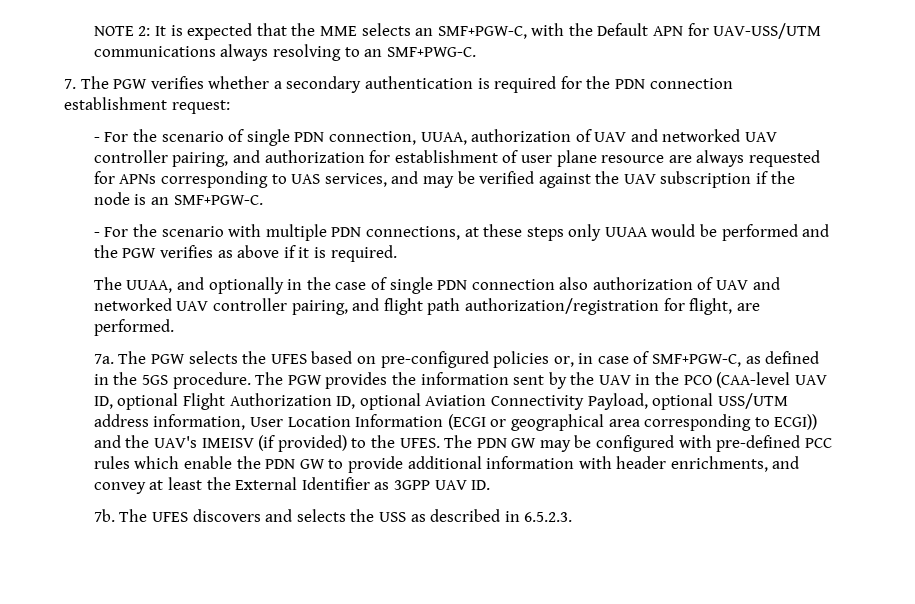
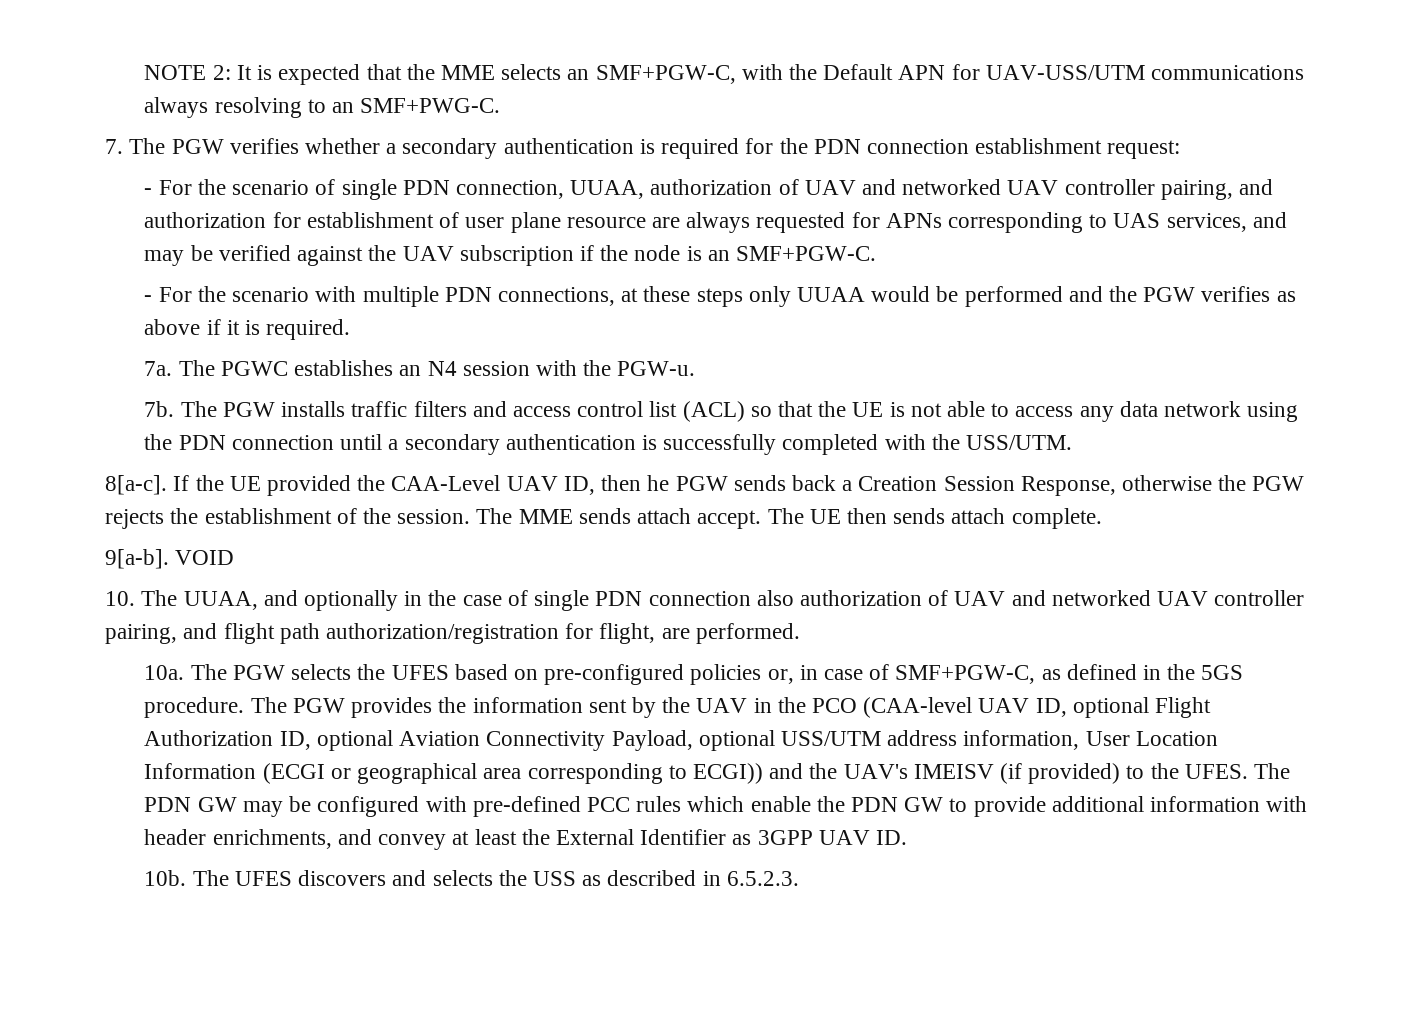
- The UUAA, and optionally in the case of single PDN connection also authorization of UAV and networked UAV controller pairing, and flight path authorization/registration for flight, are performed.
+ 7a. The PGWC establishes an N4 session with the PGW-u.
+ 7b. The PGW installs traffic filters and access control list (ACL) so that the UE is not able to access any data network using the PDN connection until a secondary authentication is successfully completed with the USS/UTM.
+ 8[a-c]. If the UE provided the CAA-Level UAV ID, then he PGW sends back a Creation Session Response, otherwise the PGW rejects the establishment of the session. The MME sends attach accept. The UE then sends attach complete.
+ 9[a-b]. VOID
+ 10. The UUAA, and optionally in the case of single PDN connection also authorization of UAV and networked UAV controller pairing, and flight path authorization/registration for flight, are performed.
- 7a.
+ 10a.
- 7b.
+ 10b.

